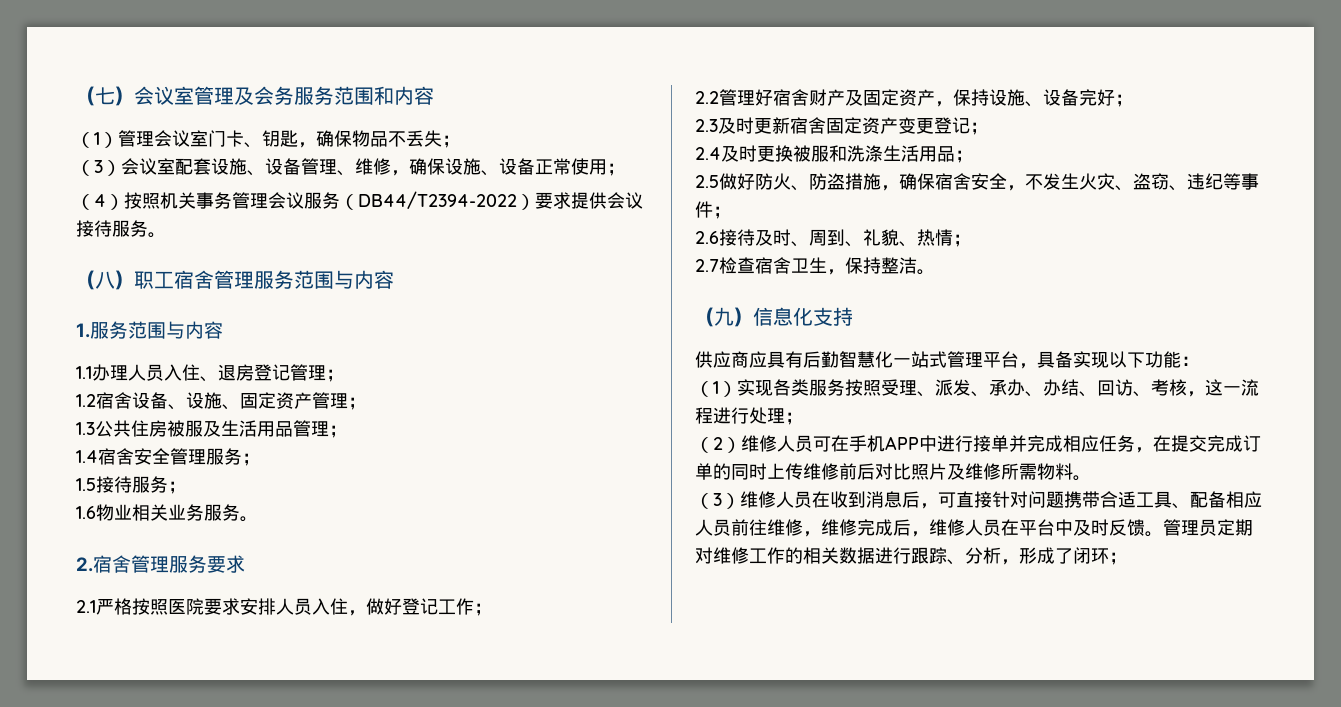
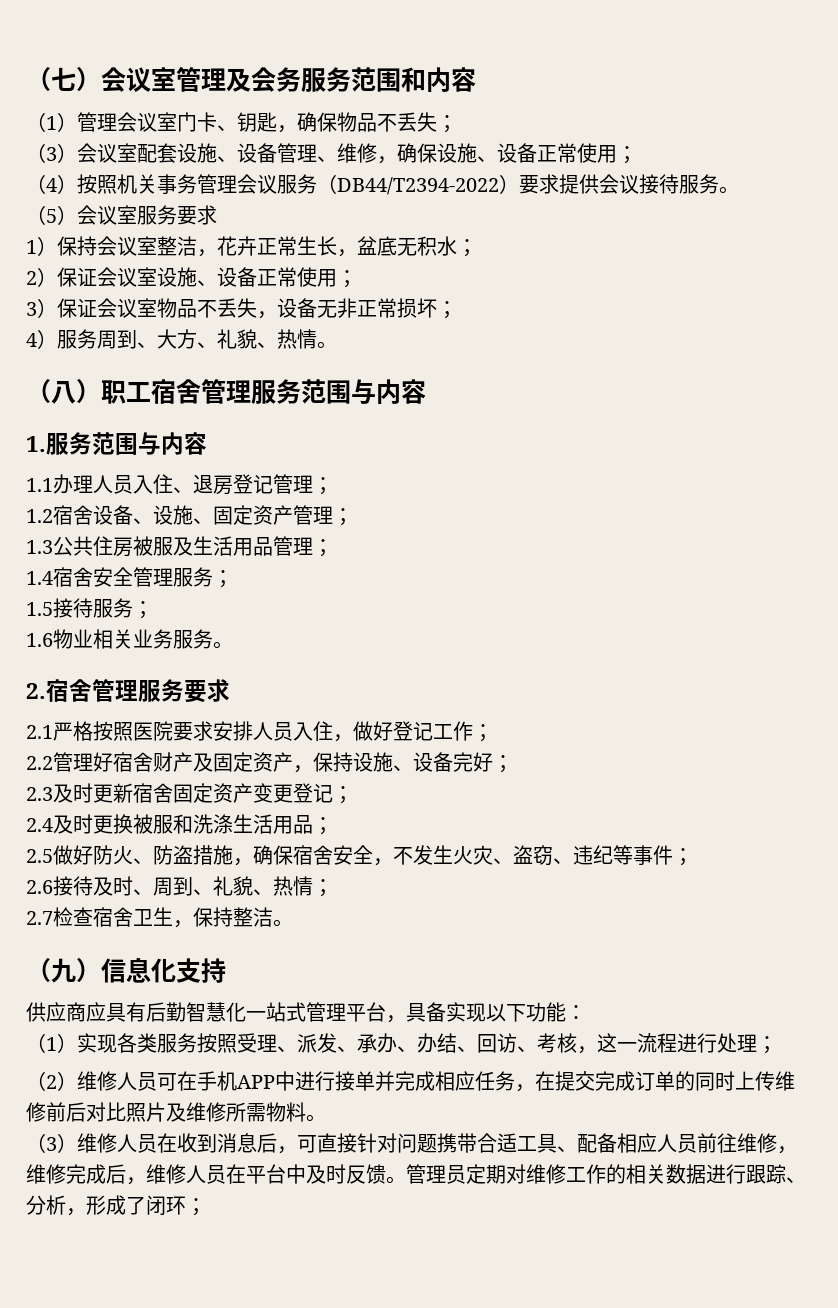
+ （5）会议室服务要求
+ 1）保持会议室整洁，花卉正常生长，盆底无积水；
+ 2）保证会议室设施、设备正常使用；
+ 3）保证会议室物品不丢失，设备无非正常损坏；
+ 4）服务周到、大方、礼貌、热情。

